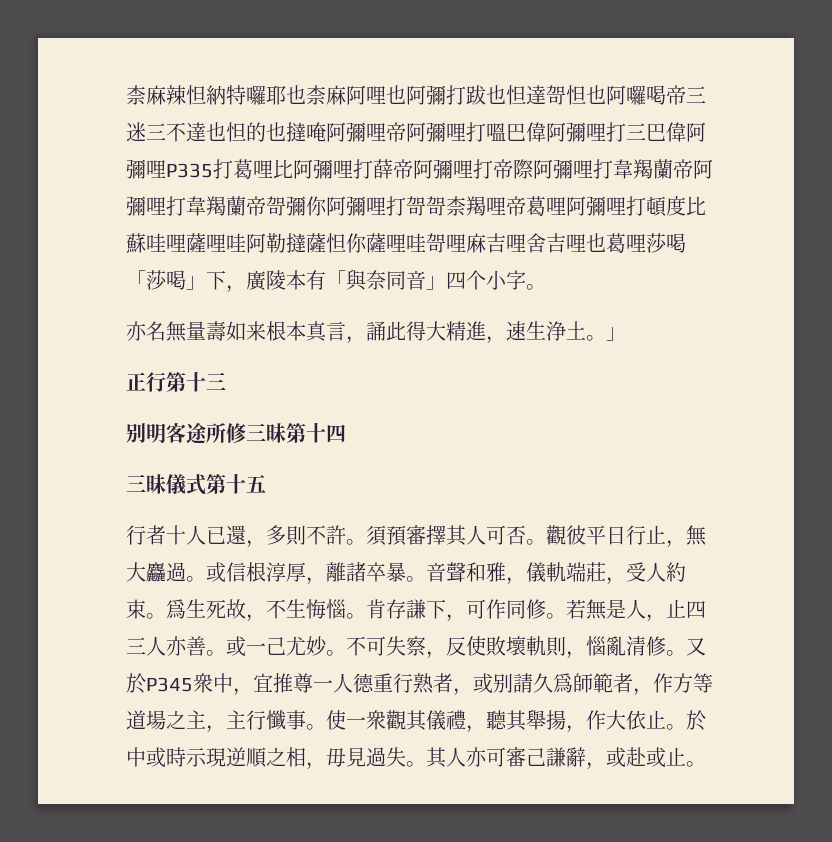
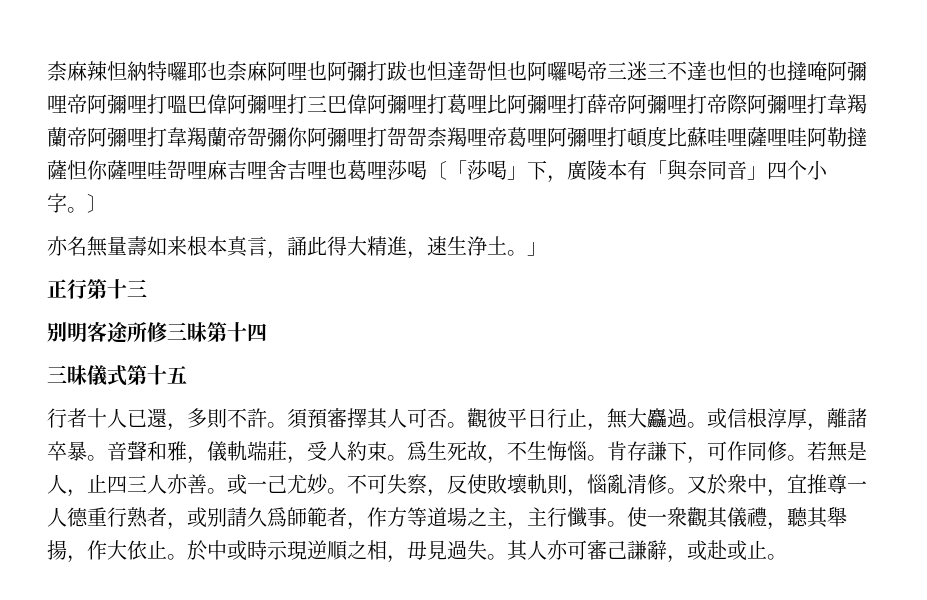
- 柰麻辣怛納特囉耶也柰麻阿哩也阿彌打跋也怛達哿怛也阿囉喝帝三迷三不達也怛的也撻唵阿彌哩帝阿彌哩打嗢巴偉阿彌哩打三巴偉阿彌哩P335打葛哩比阿彌哩打薛帝阿彌哩打帝際阿彌哩打韋羯蘭帝阿彌哩打韋羯蘭帝哿彌你阿彌哩打哿哿柰羯哩帝葛哩阿彌哩打頓度比蘇哇哩薩哩哇阿勒撻薩怛你薩哩哇哿哩麻吉哩舍吉哩也葛哩莎喝「莎喝」下，廣陵本有「與奈同音」四个小字。
+ 柰麻辣怛納特囉耶也柰麻阿哩也阿彌打跋也怛達哿怛也阿囉喝帝三迷三不達也怛的也撻唵阿彌哩帝阿彌哩打嗢巴偉阿彌哩打三巴偉阿彌哩打葛哩比阿彌哩打薛帝阿彌哩打帝際阿彌哩打韋羯蘭帝阿彌哩打韋羯蘭帝哿彌你阿彌哩打哿哿柰羯哩帝葛哩阿彌哩打頓度比蘇哇哩薩哩哇阿勒撻薩怛你薩哩哇哿哩麻吉哩舍吉哩也葛哩莎喝〔「莎喝」下，廣陵本有「與奈同音」四个小字。〕
- 又於P345衆中，宜推尊一人德重行熟者，或别請久爲師範者，作方等道場之主，主行懺事。
+ 又於衆中，宜推尊一人德重行熟者，或别請久爲師範者，作方等道場之主，主行懺事。

